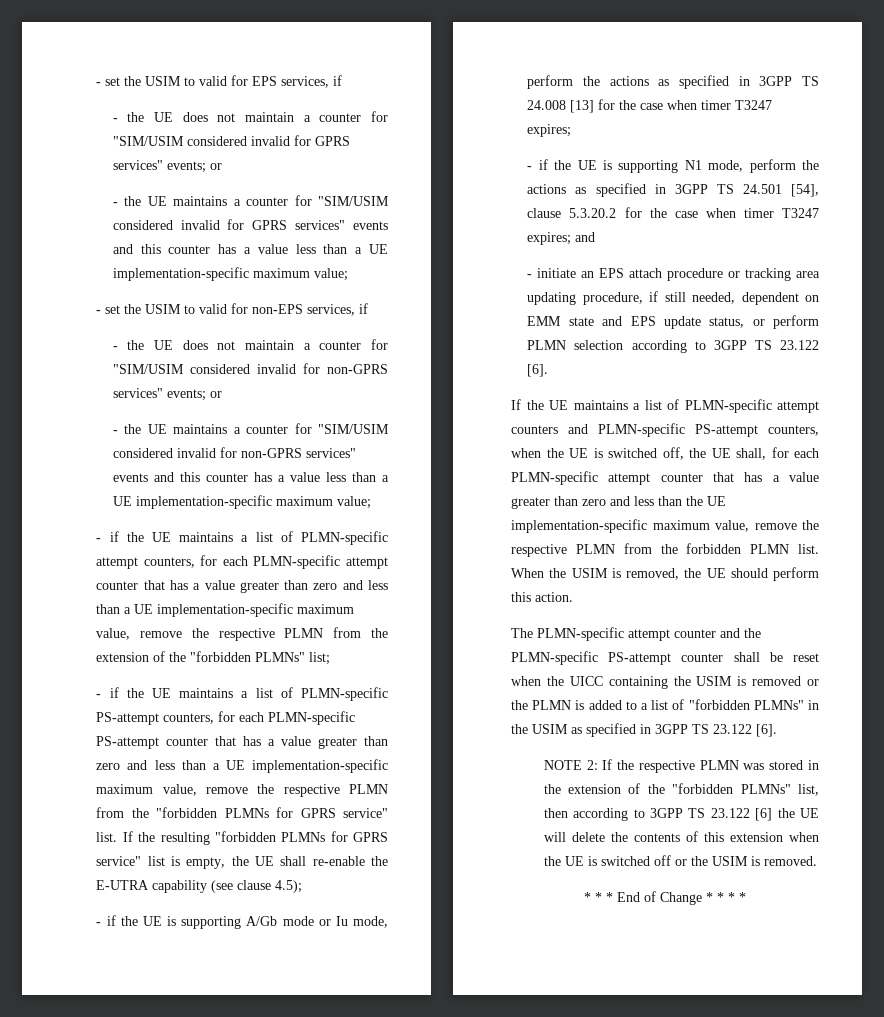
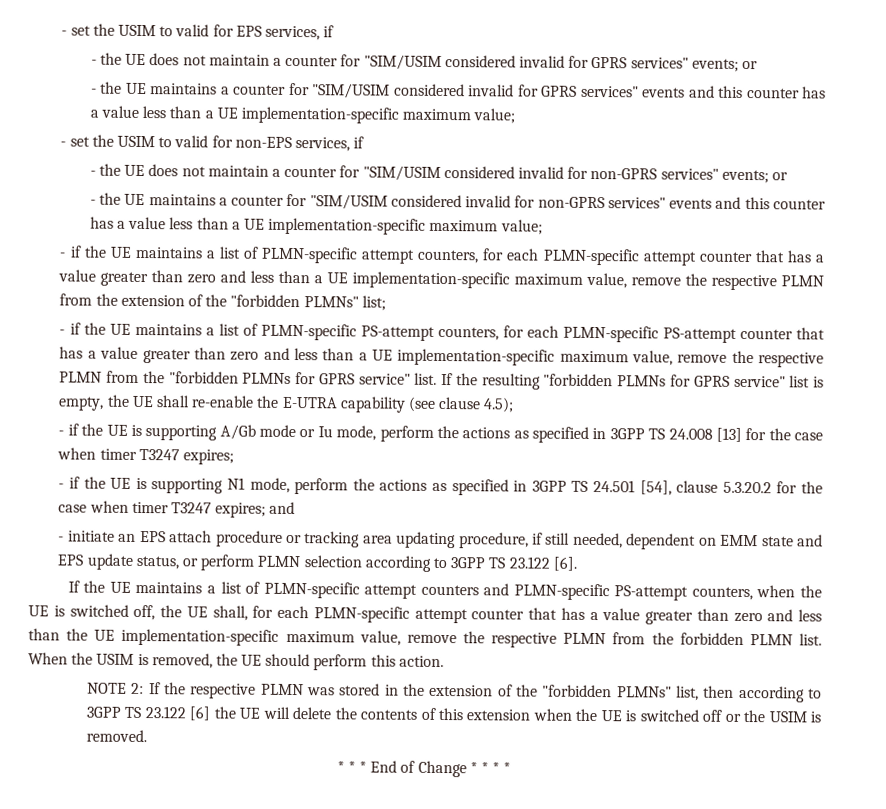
- The PLMN-specific attempt counter and the PLMN-specific PS-attempt counter shall be reset when the UICC containing the USIM is removed or the PLMN is added to a list of "forbidden PLMNs" in the USIM as specified in 3GPP TS 23.122 [6].

